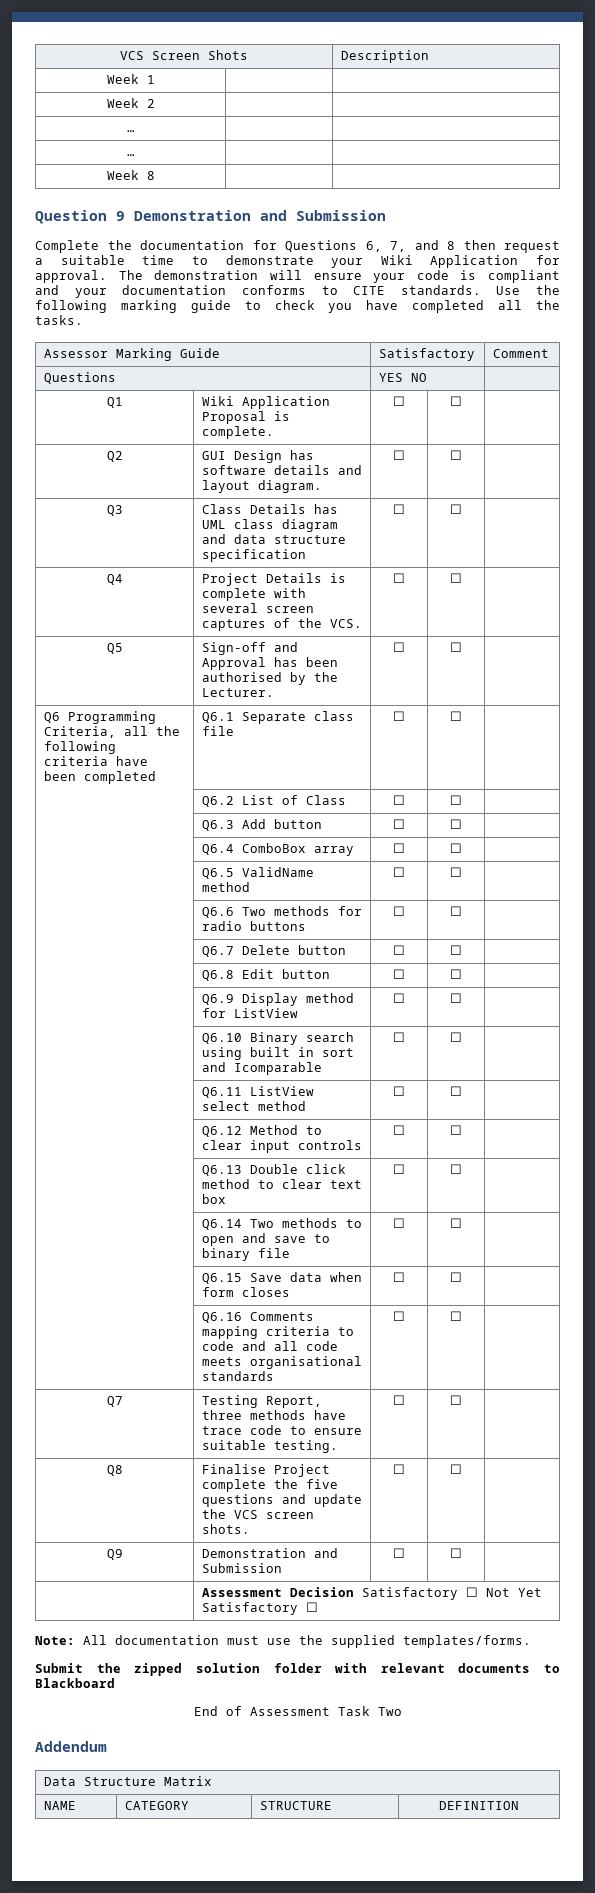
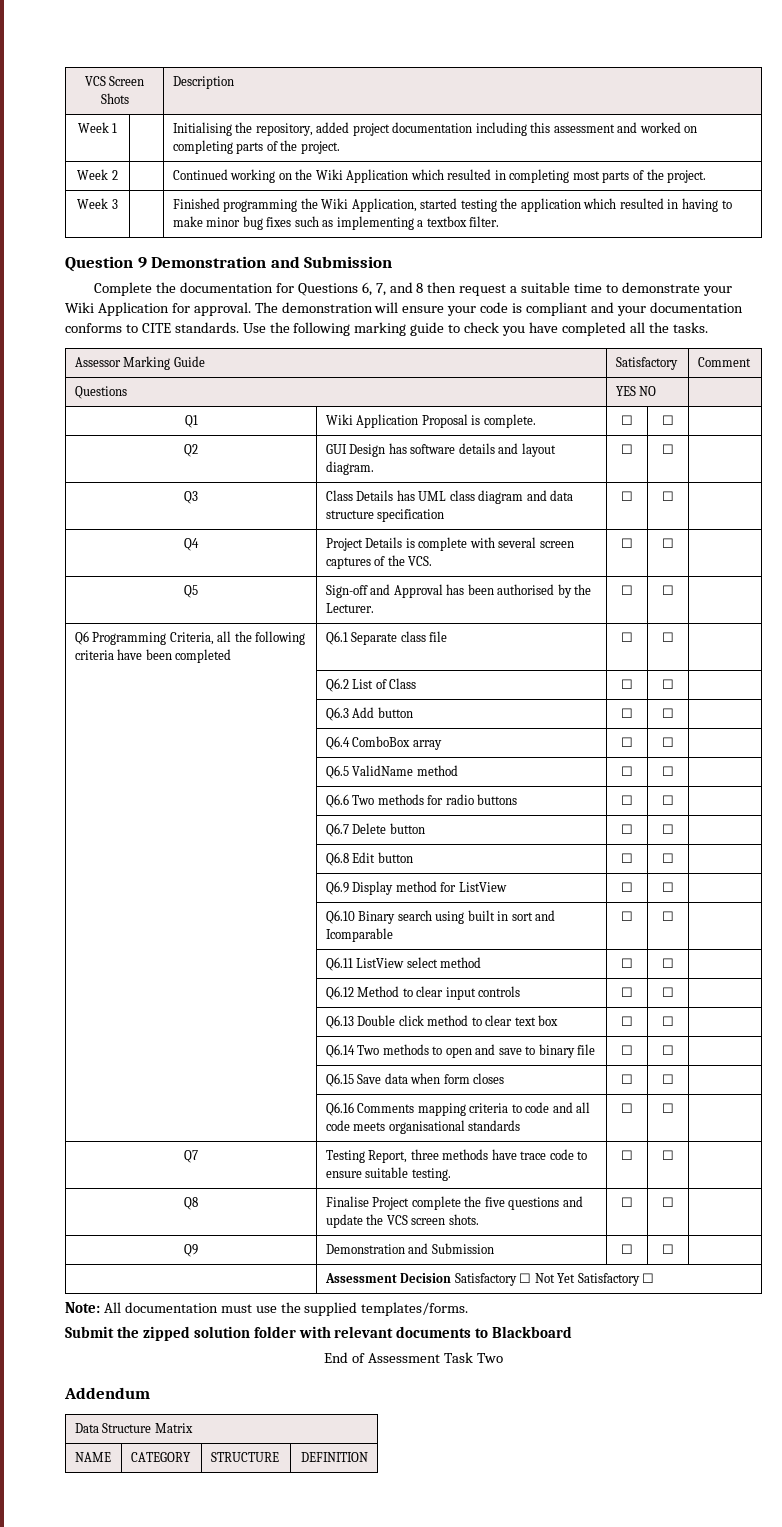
- Week 1 | |
- Week 2 | |
- … | |
- … | |
- Week 8 | |
+ Week 1 | | Initialising the repository, added project documentation including this assessment and worked on completing parts of the project.
+ Week 2 | | Continued working on the Wiki Application which resulted in completing most parts of the project.
+ Week 3 | | Finished programming the Wiki Application, started testing the application which resulted in having to make minor bug fixes such as implementing a textbox filter.

